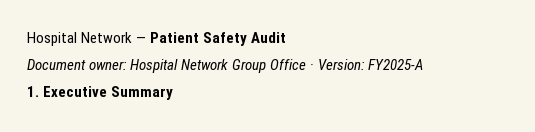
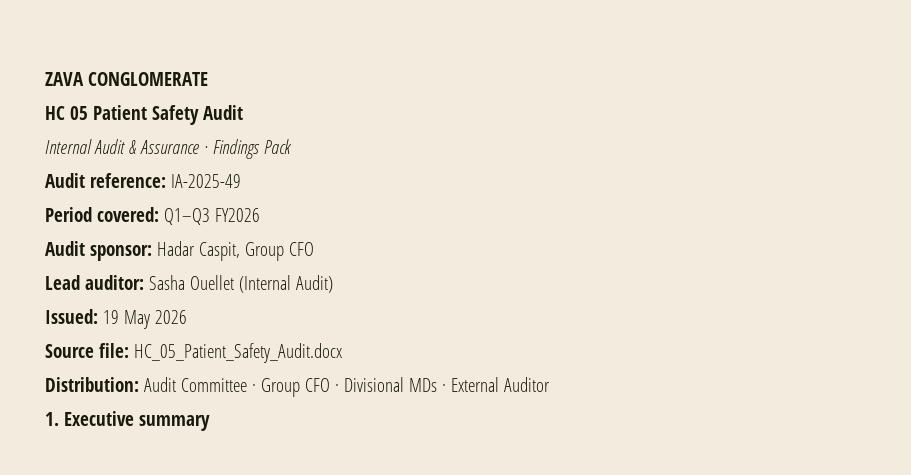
- Hospital Network — Patient Safety Audit
+ ZAVA CONGLOMERATE
+ HC 05 Patient Safety Audit
- Document owner: Hospital Network Group Office · Version: FY2025-A
+ Internal Audit & Assurance · Findings Pack
+ Audit reference: IA-2025-49
+ Period covered: Q1–Q3 FY2026
+ Audit sponsor: Hadar Caspit, Group CFO
+ Lead auditor: Sasha Ouellet (Internal Audit)
+ Issued: 19 May 2026
+ Source file: HC_05_Patient_Safety_Audit.docx
+ Distribution: Audit Committee · Group CFO · Divisional MDs · External Auditor
- 1. Executive Summary
+ 1. Executive summary

